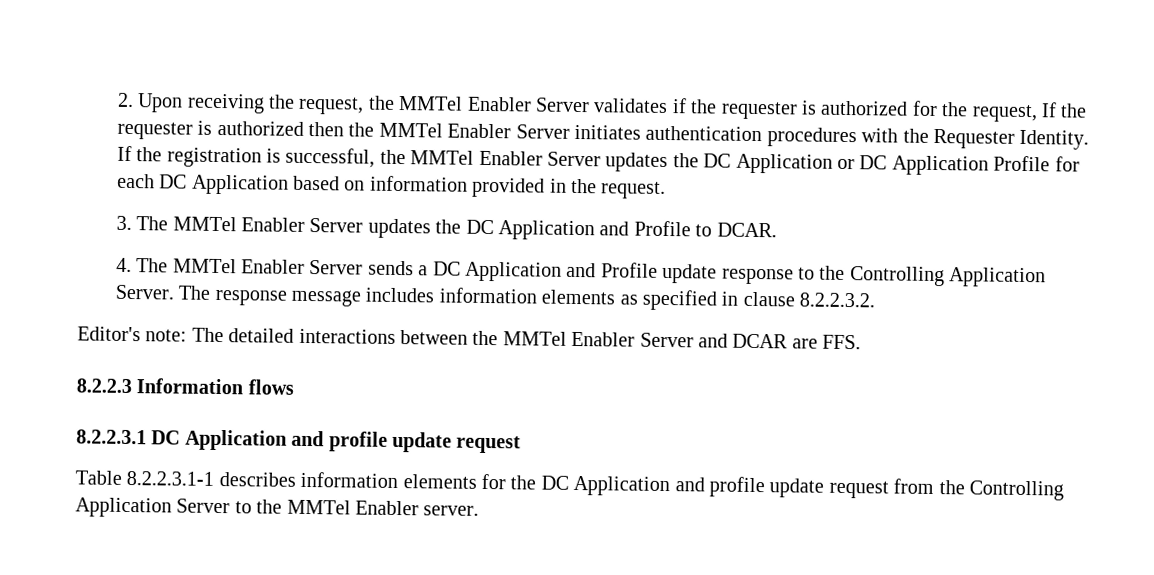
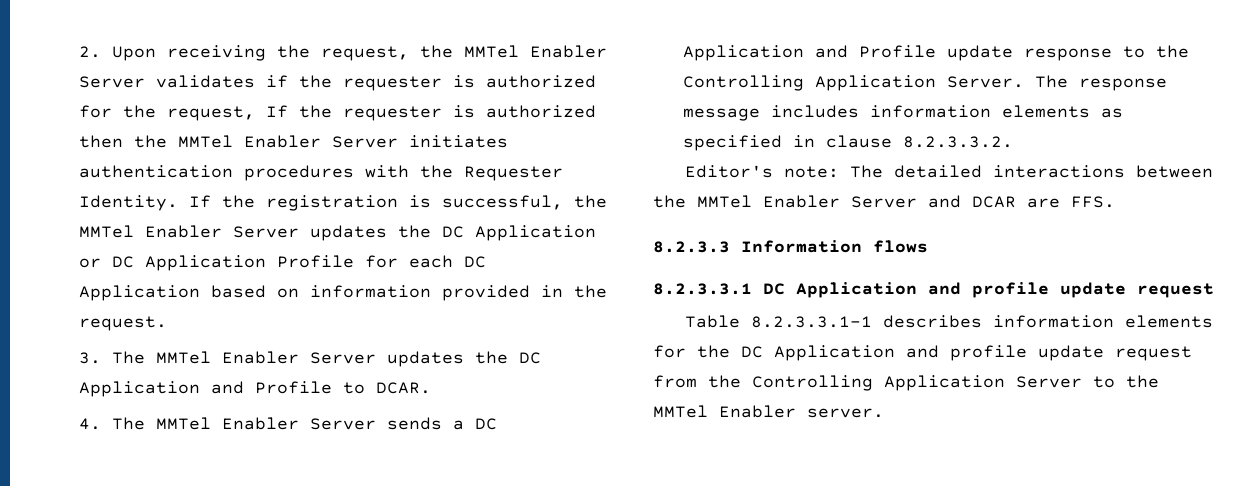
- The response message includes information elements as specified in clause 8.2.2.3.2.
+ The response message includes information elements as specified in clause 8.2.3.3.2.
- 8.2.2.3 Information flows
+ 8.2.3.3 Information flows
- 8.2.2.3.1 DC Application and profile update request
+ 8.2.3.3.1 DC Application and profile update request
- Table 8.2.2.3.1-1 describes information elements for the DC Application and profile update request from the Controlling Application Server to the MMTel Enabler server.
+ Table 8.2.3.3.1-1 describes information elements for the DC Application and profile update request from the Controlling Application Server to the MMTel Enabler server.

